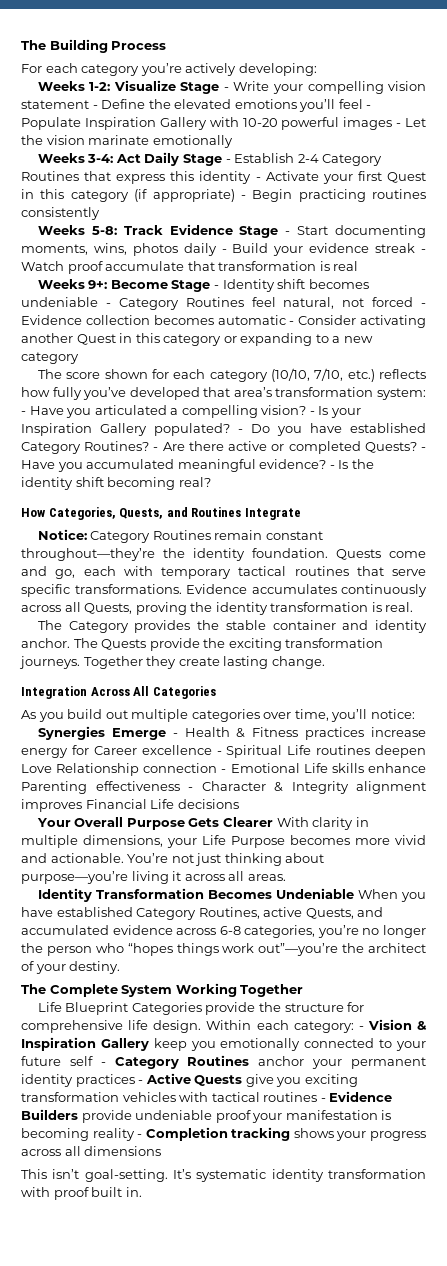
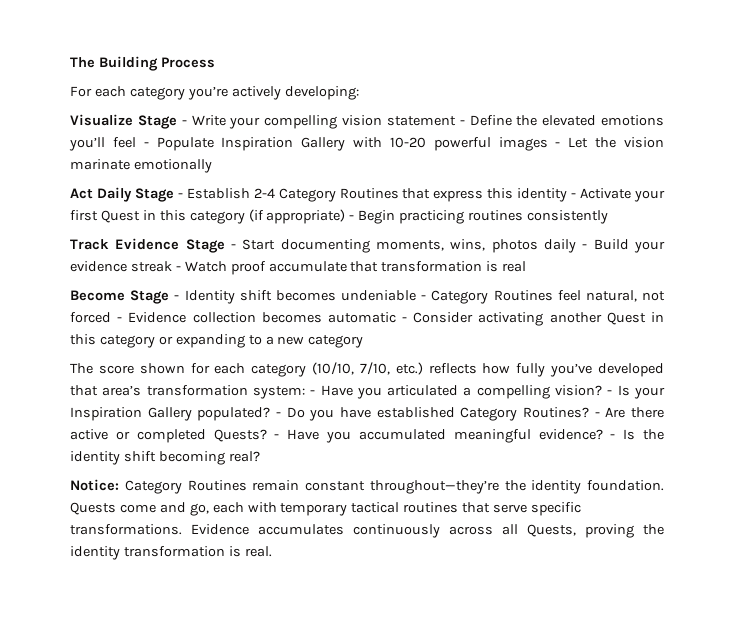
- Weeks 1-2: Visualize Stage - Write your compelling vision statement - Define the elevated emotions you’ll feel - Populate Inspiration Gallery with 10-20 powerful images - Let the vision marinate emotionally
+ Visualize Stage - Write your compelling vision statement - Define the elevated emotions you’ll feel - Populate Inspiration Gallery with 10-20 powerful images - Let the vision marinate emotionally
- Weeks 3-4: Act Daily Stage - Establish 2-4 Category Routines that express this identity - Activate your first Quest in this category (if appropriate) - Begin practicing routines consistently
+ Act Daily Stage - Establish 2-4 Category Routines that express this identity - Activate your first Quest in this category (if appropriate) - Begin practicing routines consistently
- Weeks 5-8: Track Evidence Stage - Start documenting moments, wins, photos daily - Build your evidence streak - Watch proof accumulate that transformation is real
+ Track Evidence Stage - Start documenting moments, wins, photos daily - Build your evidence streak - Watch proof accumulate that transformation is real
- Weeks 9+: Become Stage - Identity shift becomes undeniable - Category Routines feel natural, not forced - Evidence collection becomes automatic - Consider activating another Quest in this category or expanding to a new category
+ Become Stage - Identity shift becomes undeniable - Category Routines feel natural, not forced - Evidence collection becomes automatic - Consider activating another Quest in this category or expanding to a new category
- How Categories, Quests, and Routines Integrate
- The Category provides the stable container and identity anchor. The Quests provide the exciting transformation journeys. Together they create lasting change.
- Integration Across All Categories
- As you build out multiple categories over time, you’ll notice:
- Synergies Emerge - Health & Fitness practices increase energy for Career excellence - Spiritual Life routines deepen Love Relationship connection - Emotional Life skills enhance Parenting effectiveness - Character & Integrity alignment improves Financial Life decisions
- Your Overall Purpose Gets Clearer With clarity in multiple dimensions, your Life Purpose becomes more vivid and actionable. You’re not just thinking about purpose—you’re living it across all areas.
- Identity Transformation Becomes Undeniable When you have established Category Routines, active Quests, and accumulated evidence across 6-8 categories, you’re no longer the person who “hopes things work out”—you’re the architect of your destiny.
- The Complete System Working Together
- Life Blueprint Categories provide the structure for comprehensive life design. Within each category: - Vision & Inspiration Gallery keep you emotionally connected to your future self - Category Routines anchor your permanent identity practices - Active Quests give you exciting transformation vehicles with tactical routines - Evidence Builders provide undeniable proof your manifestation is becoming reality - Completion tracking shows your progress across all dimensions
- This isn’t goal-setting. It’s systematic identity transformation with proof built in.

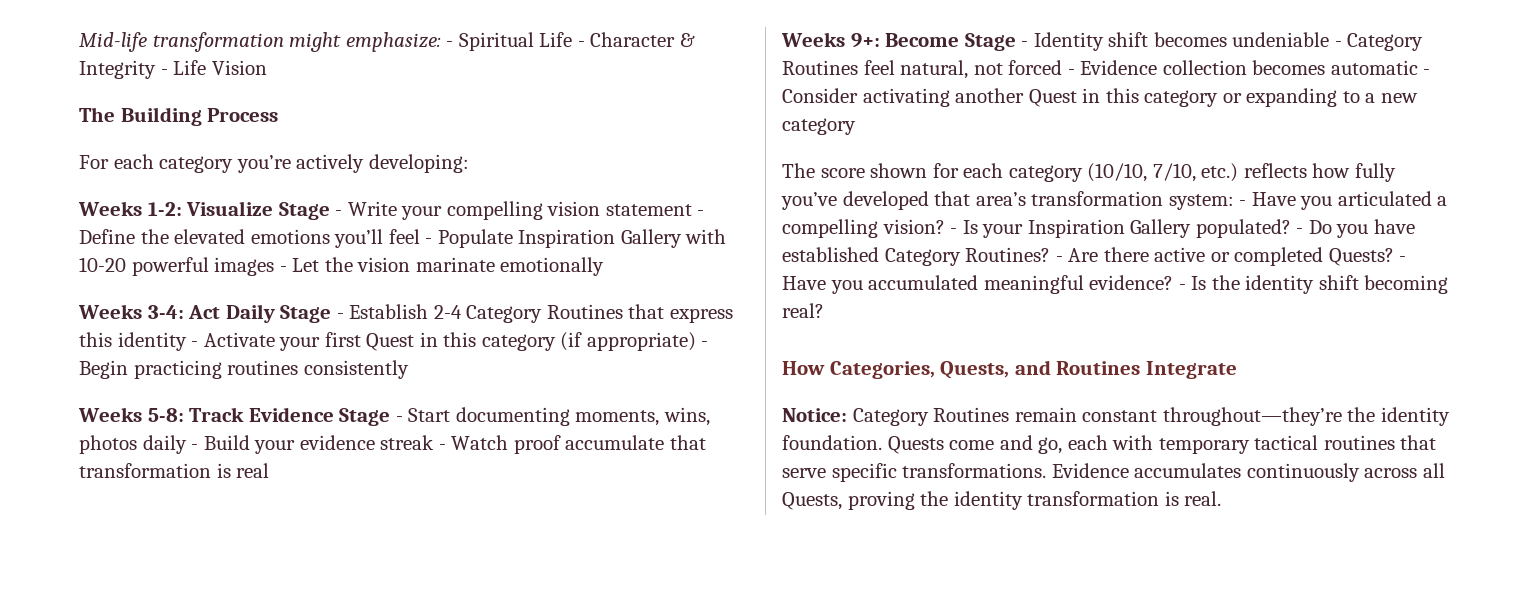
+ Mid-life transformation might emphasize: - Spiritual Life - Character & Integrity - Life Vision
- Visualize Stage - Write your compelling vision statement - Define the elevated emotions you’ll feel - Populate Inspiration Gallery with 10-20 powerful images - Let the vision marinate emotionally
+ Weeks 1-2: Visualize Stage - Write your compelling vision statement - Define the elevated emotions you’ll feel - Populate Inspiration Gallery with 10-20 powerful images - Let the vision marinate emotionally
- Act Daily Stage - Establish 2-4 Category Routines that express this identity - Activate your first Quest in this category (if appropriate) - Begin practicing routines consistently
+ Weeks 3-4: Act Daily Stage - Establish 2-4 Category Routines that express this identity - Activate your first Quest in this category (if appropriate) - Begin practicing routines consistently
- Track Evidence Stage - Start documenting moments, wins, photos daily - Build your evidence streak - Watch proof accumulate that transformation is real
+ Weeks 5-8: Track Evidence Stage - Start documenting moments, wins, photos daily - Build your evidence streak - Watch proof accumulate that transformation is real
- Become Stage - Identity shift becomes undeniable - Category Routines feel natural, not forced - Evidence collection becomes automatic - Consider activating another Quest in this category or expanding to a new category
+ Weeks 9+: Become Stage - Identity shift becomes undeniable - Category Routines feel natural, not forced - Evidence collection becomes automatic - Consider activating another Quest in this category or expanding to a new category
+ How Categories, Quests, and Routines Integrate

